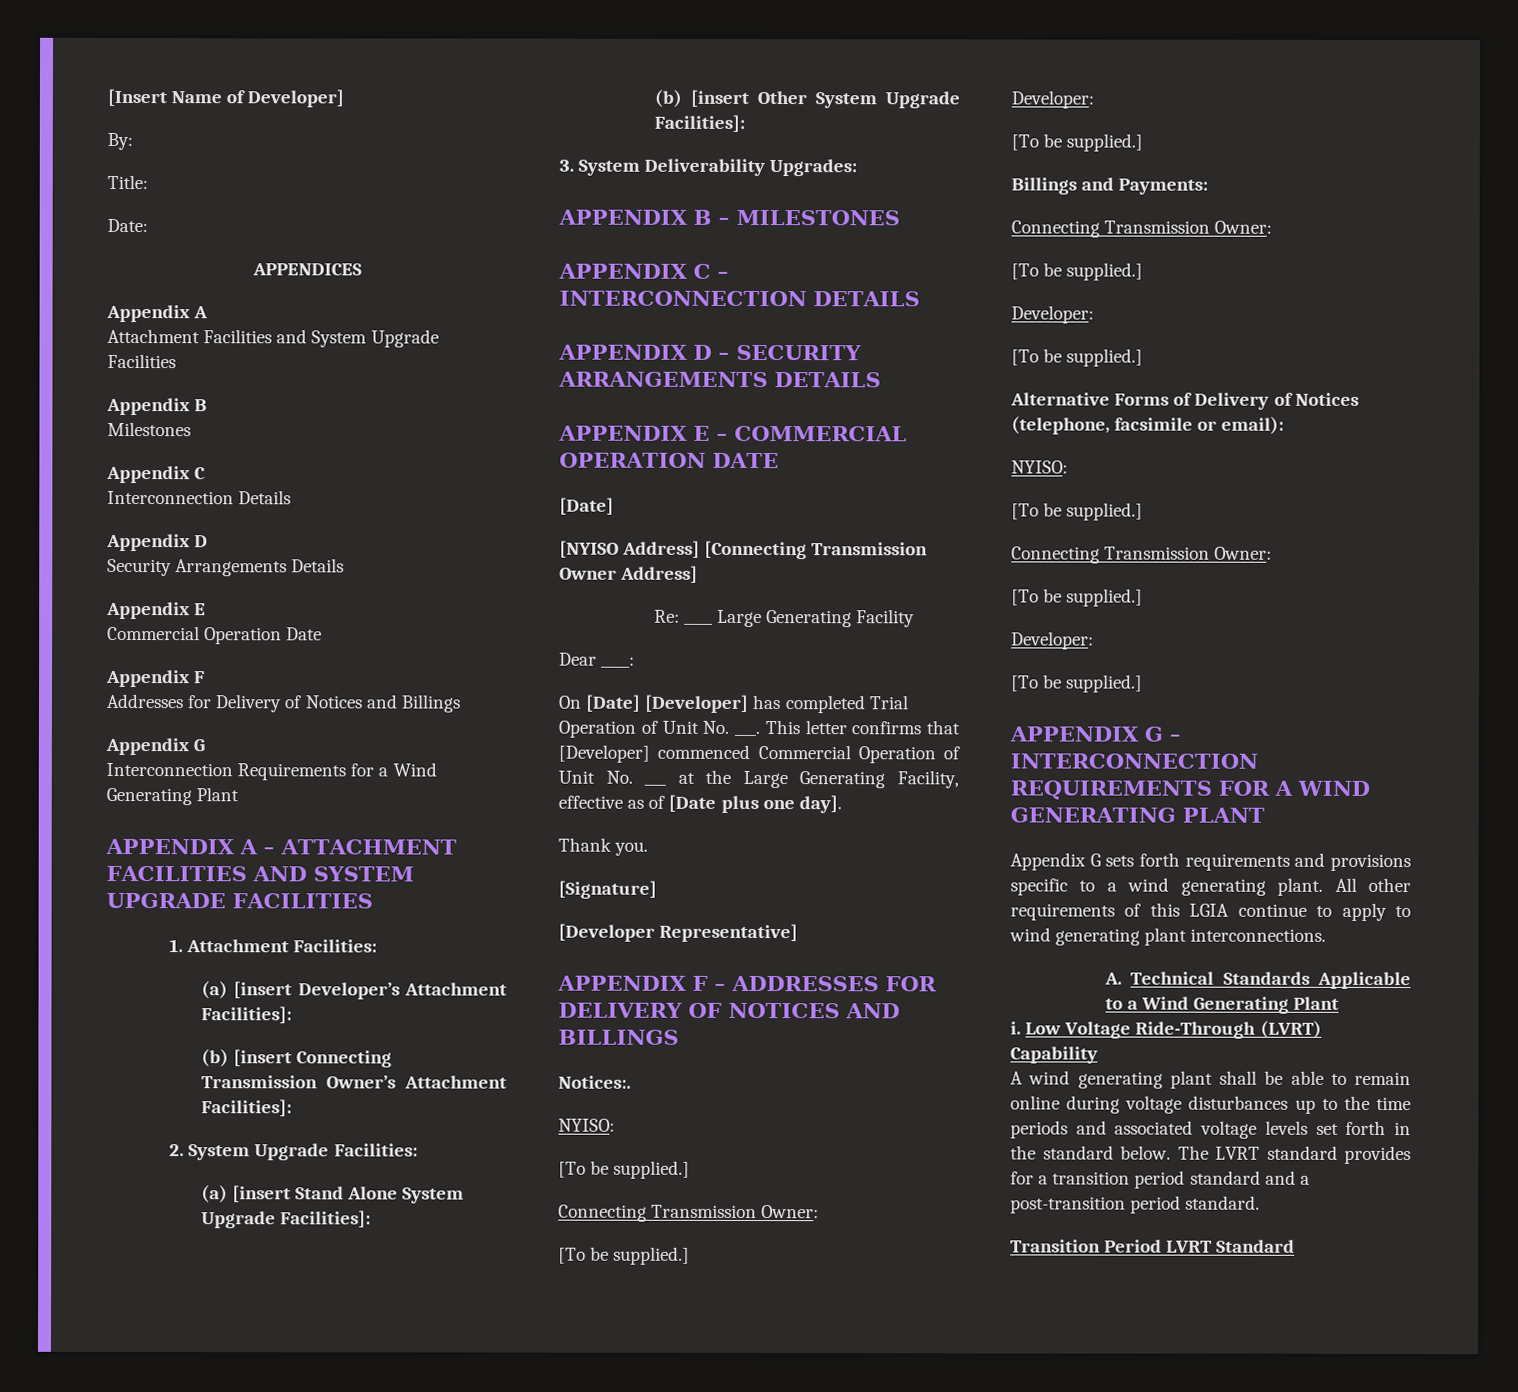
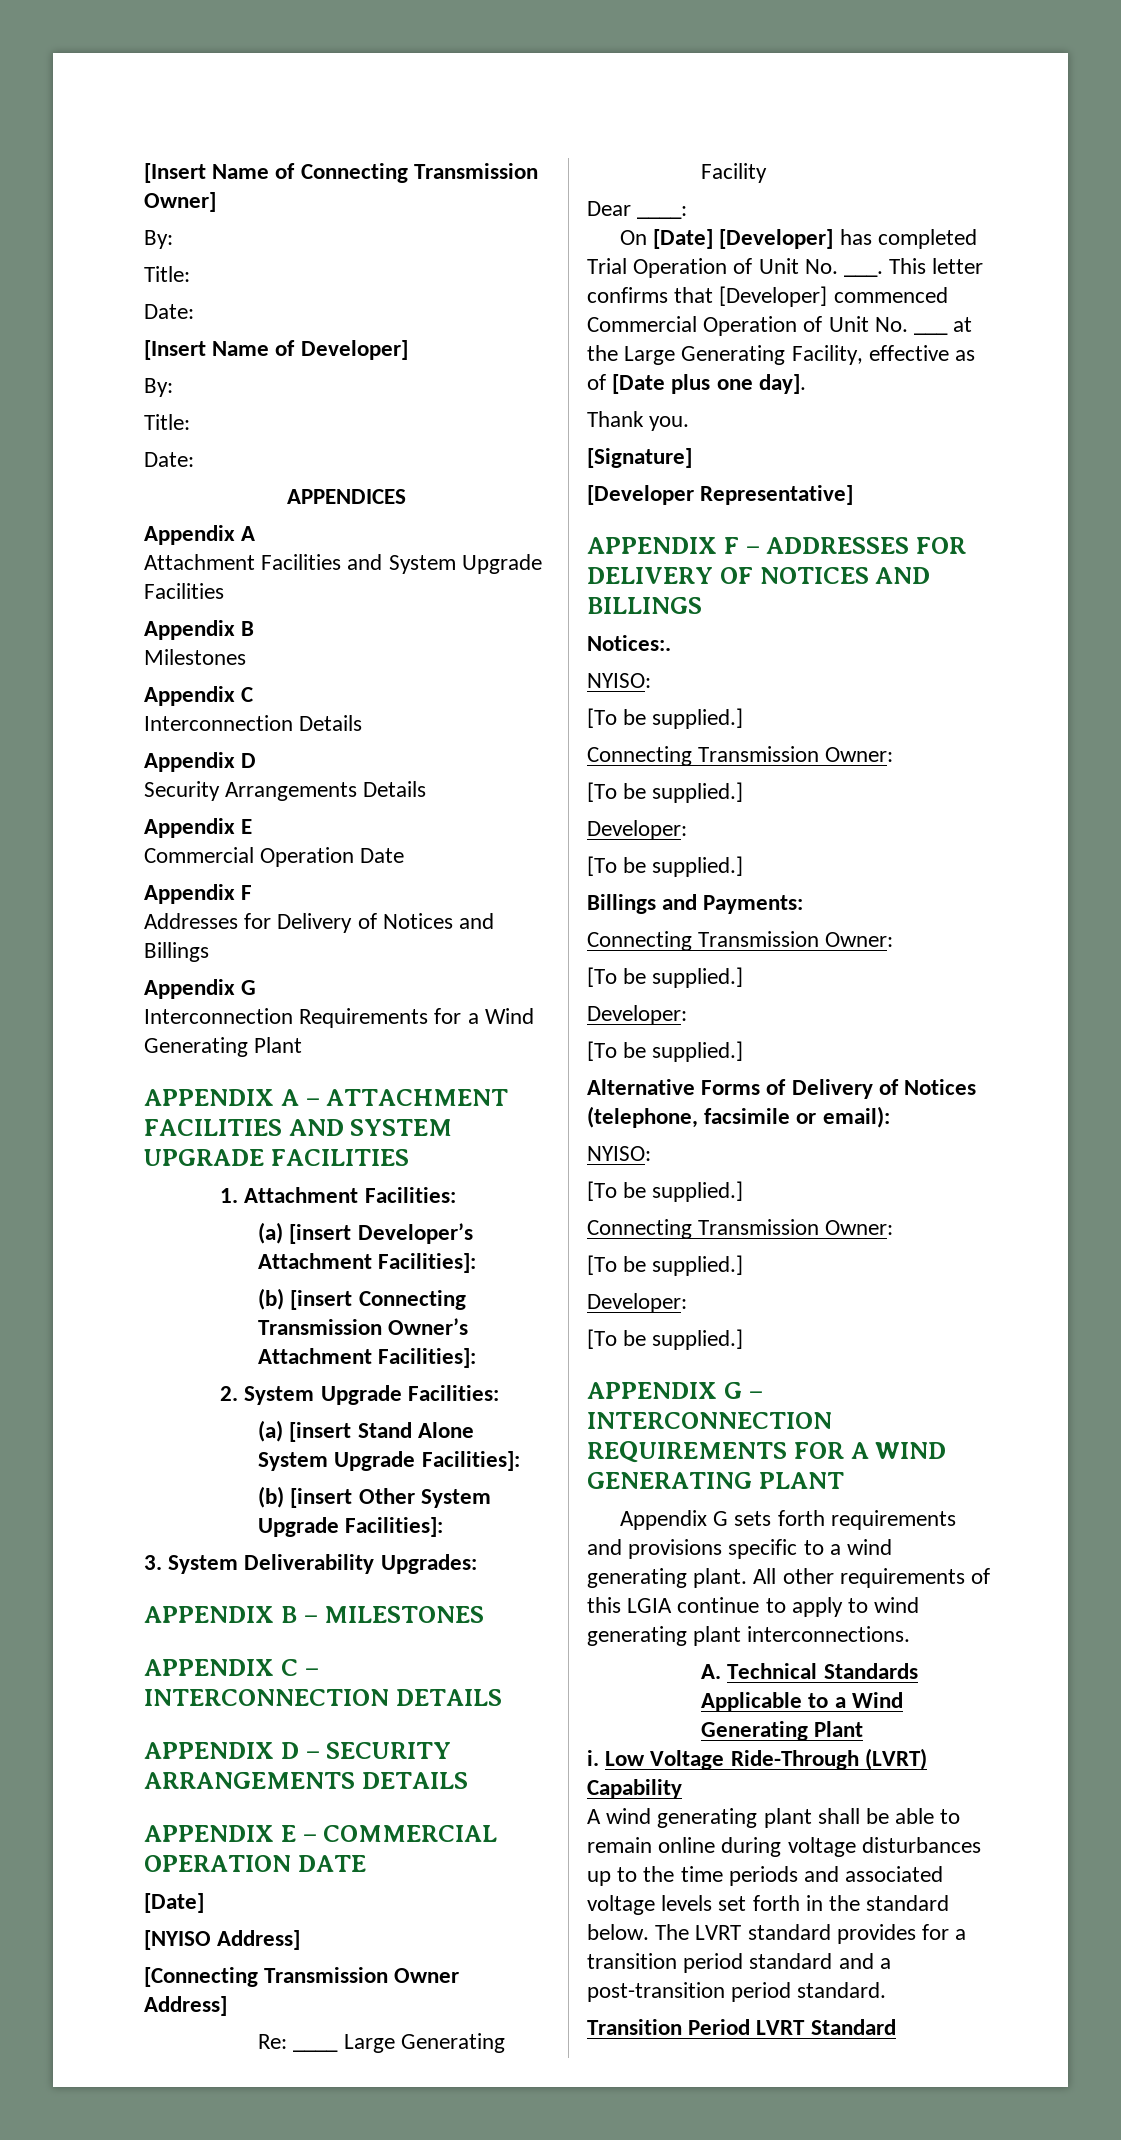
+ [Insert Name of Connecting Transmission Owner]
+ By:
+ Title:
+ Date:
- [NYISO Address] [Connecting Transmission Owner Address]
+ [NYISO Address]
+ [Connecting Transmission Owner Address]

